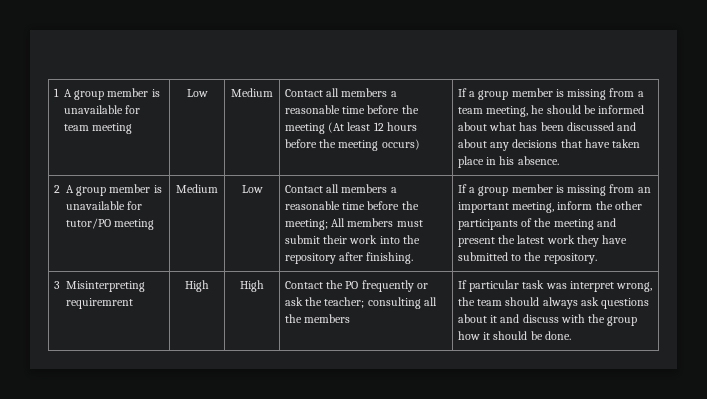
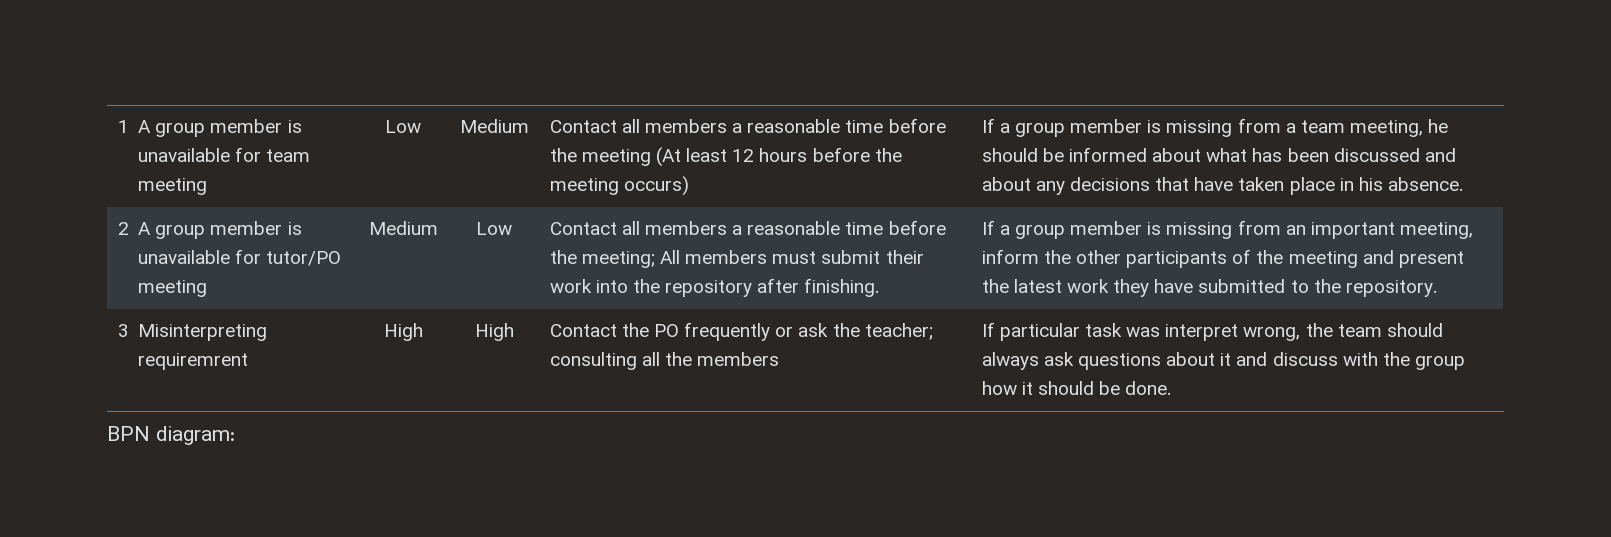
+ BPN diagram:

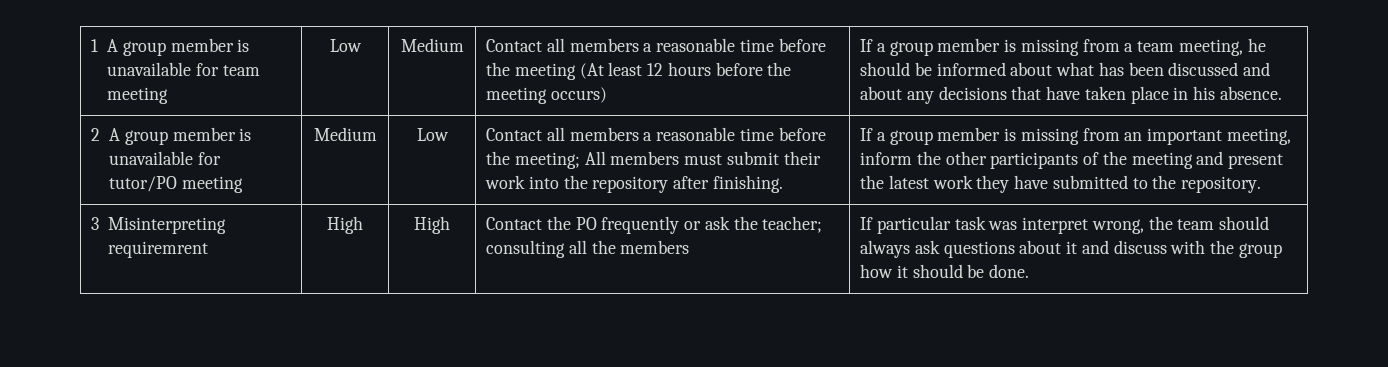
- BPN diagram:

